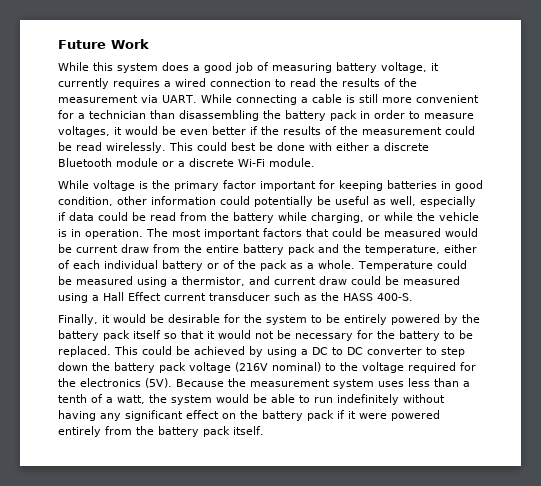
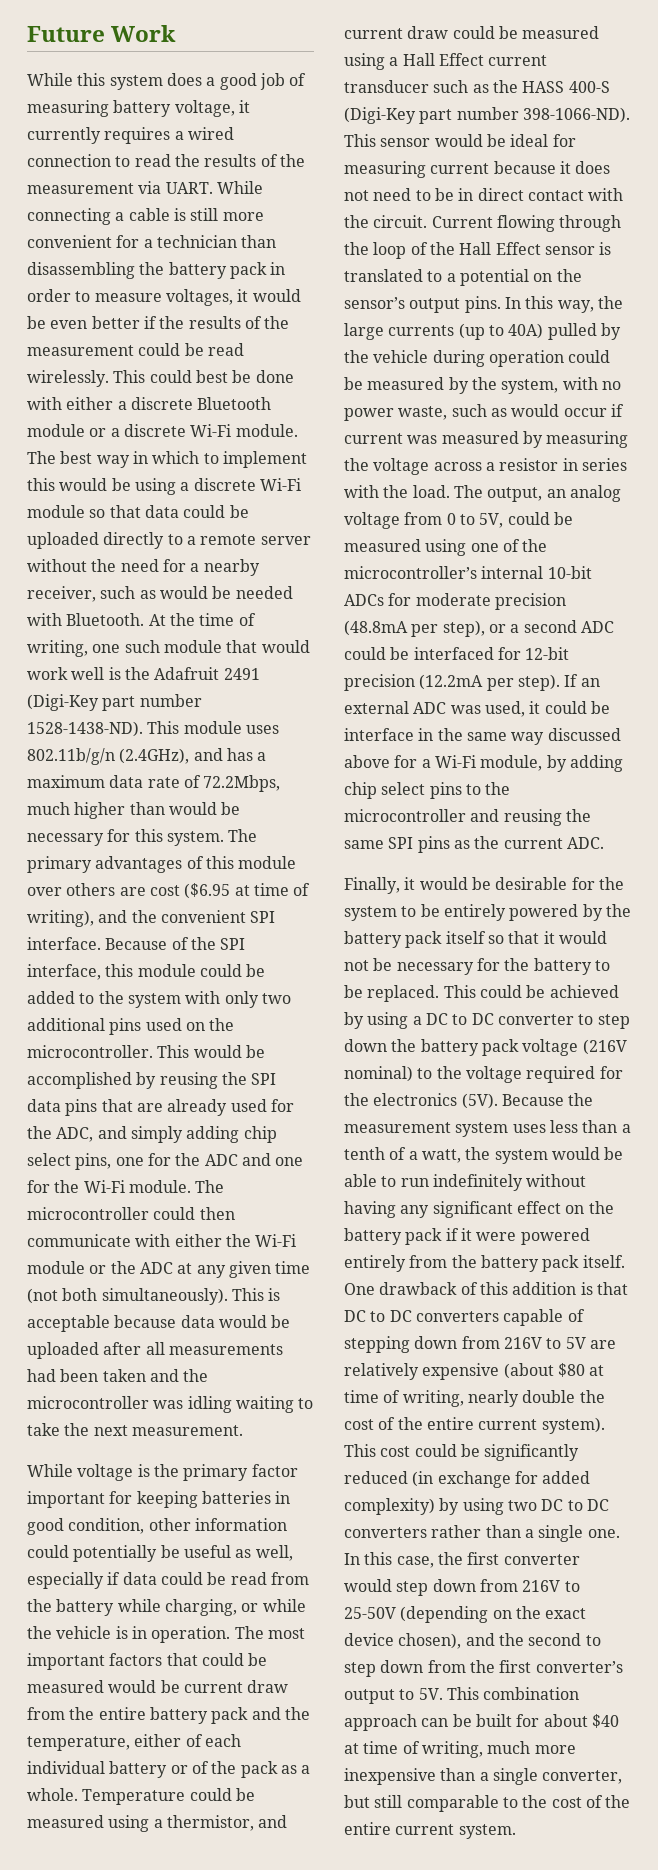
+ The best way in which to implement this would be using a discrete Wi-Fi module so that data could be uploaded directly to a remote server without the need for a nearby receiver, such as would be needed with Bluetooth. At the time of writing, one such module that would work well is the Adafruit 2491 (Digi-Key part number 1528-1438-ND). This module uses 802.11b/g/n (2.4GHz), and has a maximum data rate of 72.2Mbps, much higher than would be necessary for this system. The primary advantages of this module over others are cost ($6.95 at time of writing), and the convenient SPI interface. Because of the SPI interface, this module could be added to the system with only two additional pins used on the microcontroller. This would be accomplished by reusing the SPI data pins that are already used for the ADC, and simply adding chip select pins, one for the ADC and one for the Wi-Fi module. The microcontroller could then communicate with either the Wi-Fi module or the ADC at any given time (not both simultaneously). This is acceptable because data would be uploaded after all measurements had been taken and the microcontroller was idling waiting to take the next measurement.
- Temperature could be measured using a thermistor, and current draw could be measured using a Hall Effect current transducer such as the HASS 400-S.
+ Temperature could be measured using a thermistor, and current draw could be measured using a Hall Effect current transducer such as the HASS 400-S (Digi-Key part number 398-1066-ND). This sensor would be ideal for measuring current because it does not need to be in direct contact with the circuit. Current flowing through the loop of the Hall Effect sensor is translated to a potential on the sensor’s output pins. In this way, the large currents (up to 40A) pulled by the vehicle during operation could be measured by the system, with no power waste, such as would occur if current was measured by measuring the voltage across a resistor in series with the load. The output, an analog voltage from 0 to 5V, could be measured using one of the microcontroller’s internal 10-bit ADCs for moderate precision (48.8mA per step), or a second ADC could be interfaced for 12-bit precision (12.2mA per step). If an external ADC was used, it could be interface in the same way discussed above for a Wi-Fi module, by adding chip select pins to the microcontroller and reusing the same SPI pins as the current ADC.
+ One drawback of this addition is that DC to DC converters capable of stepping down from 216V to 5V are relatively expensive (about $80 at time of writing, nearly double the cost of the entire current system). This cost could be significantly reduced (in exchange for added complexity) by using two DC to DC converters rather than a single one. In this case, the first converter would step down from 216V to 25-50V (depending on the exact device chosen), and the second to step down from the first converter’s output to 5V. This combination approach can be built for about $40 at time of writing, much more inexpensive than a single converter, but still comparable to the cost of the entire current system.

